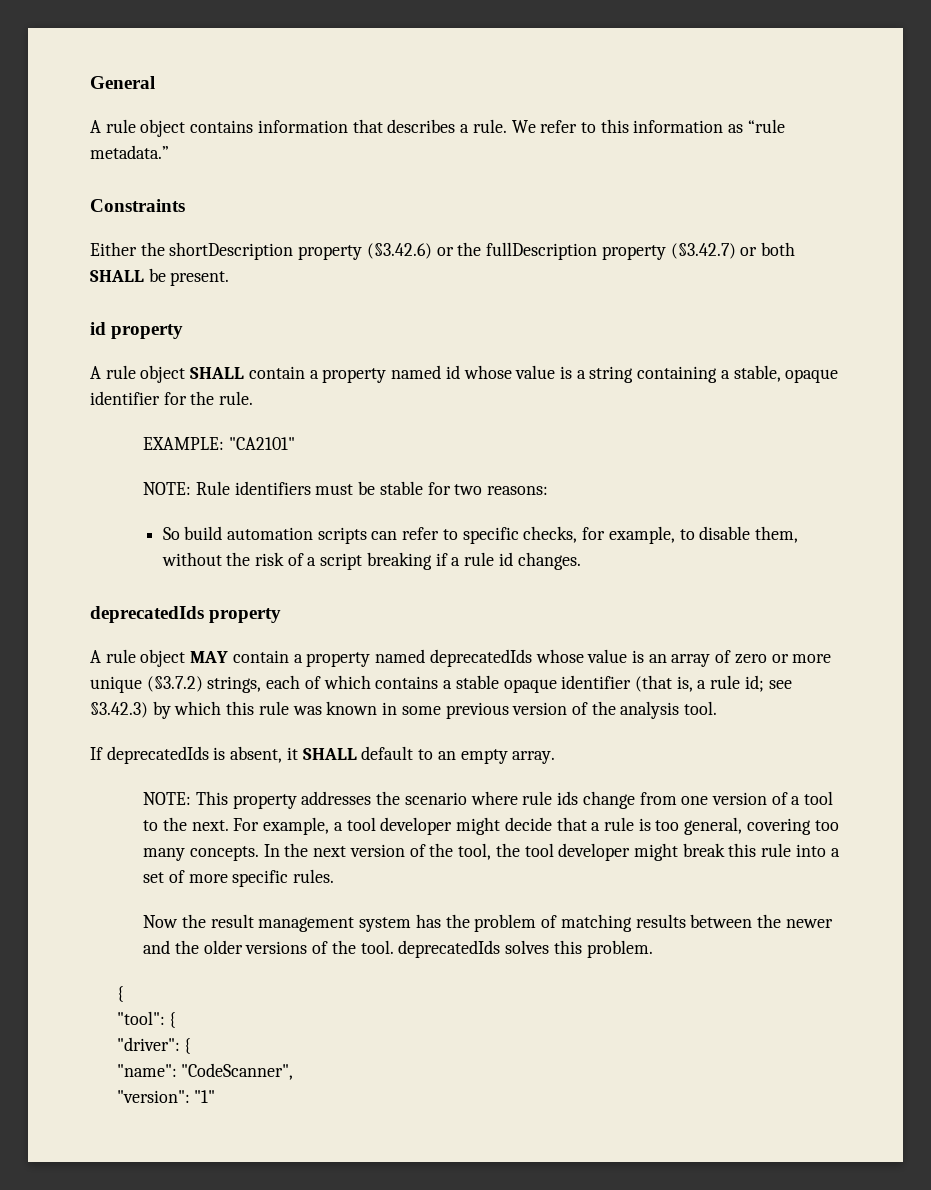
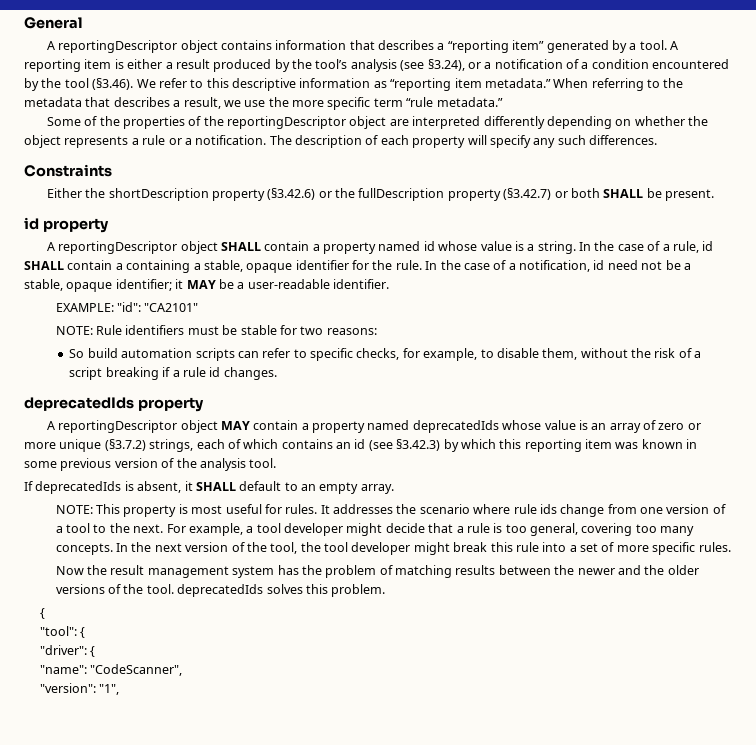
- A rule object contains information that describes a rule. We refer to this information as “rule metadata.”
+ A reportingDescriptor object contains information that describes a “reporting item” generated by a tool. A reporting item is either a result produced by the tool’s analysis (see §3.24), or a notification of a condition encountered by the tool (§3.46). We refer to this descriptive information as “reporting item metadata.” When referring to the metadata that describes a result, we use the more specific term “rule metadata.”
+ Some of the properties of the reportingDescriptor object are interpreted differently depending on whether the object represents a rule or a notification. The description of each property will specify any such differences.
- A rule object SHALL contain a property named id whose value is a string containing a stable, opaque identifier for the rule.
+ A reportingDescriptor object SHALL contain a property named id whose value is a string. In the case of a rule, id SHALL contain a containing a stable, opaque identifier for the rule. In the case of a notification, id need not be a stable, opaque identifier; it MAY be a user-readable identifier.
- EXAMPLE: "CA2101"
+ EXAMPLE: "id": "CA2101"
- A rule object MAY contain a property named deprecatedIds whose value is an array of zero or more unique (§3.7.2) strings, each of which contains a stable opaque identifier (that is, a rule id; see §3.42.3) by which this rule was known in some previous version of the analysis tool.
+ A reportingDescriptor object MAY contain a property named deprecatedIds whose value is an array of zero or more unique (§3.7.2) strings, each of which contains an id (see §3.42.3) by which this reporting item was known in some previous version of the analysis tool.
- NOTE: This property addresses the scenario where rule ids change from one version of a tool to the next.
+ NOTE: This property is most useful for rules. It addresses the scenario where rule ids change from one version of a tool to the next.
- "version": "1"
+ "version": "1",

